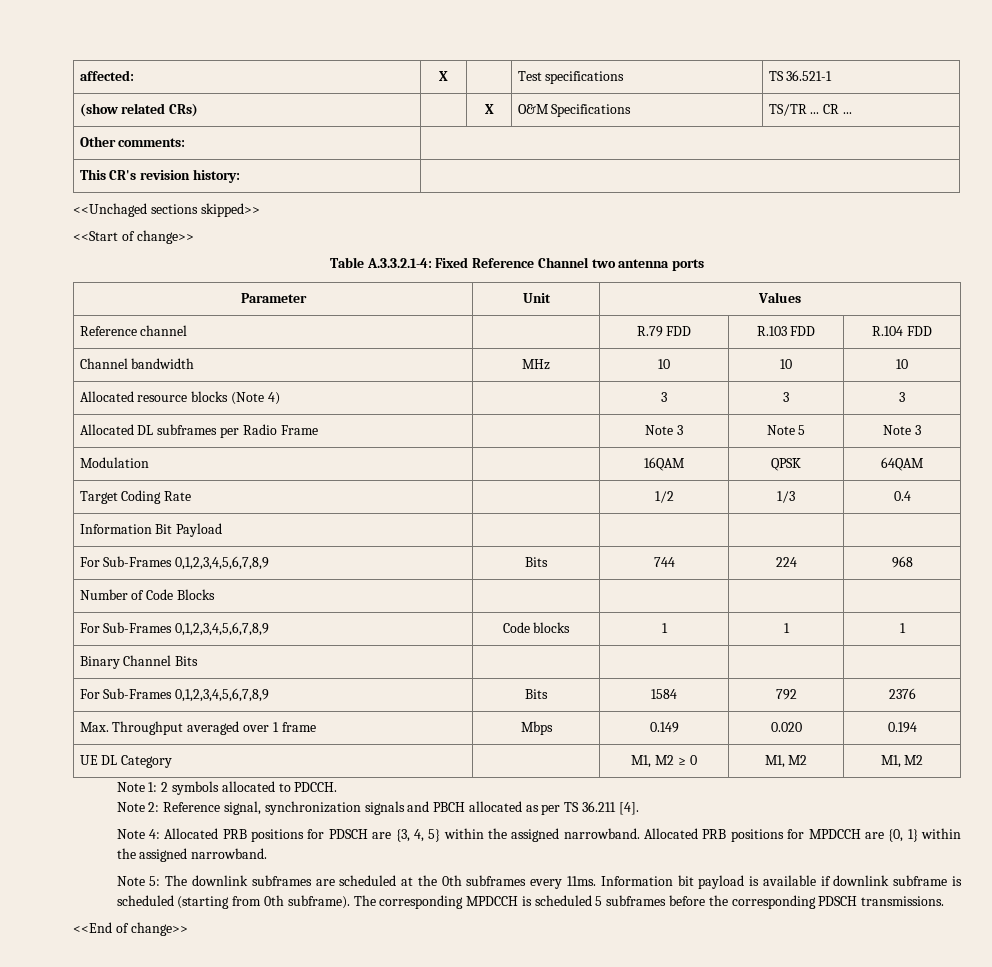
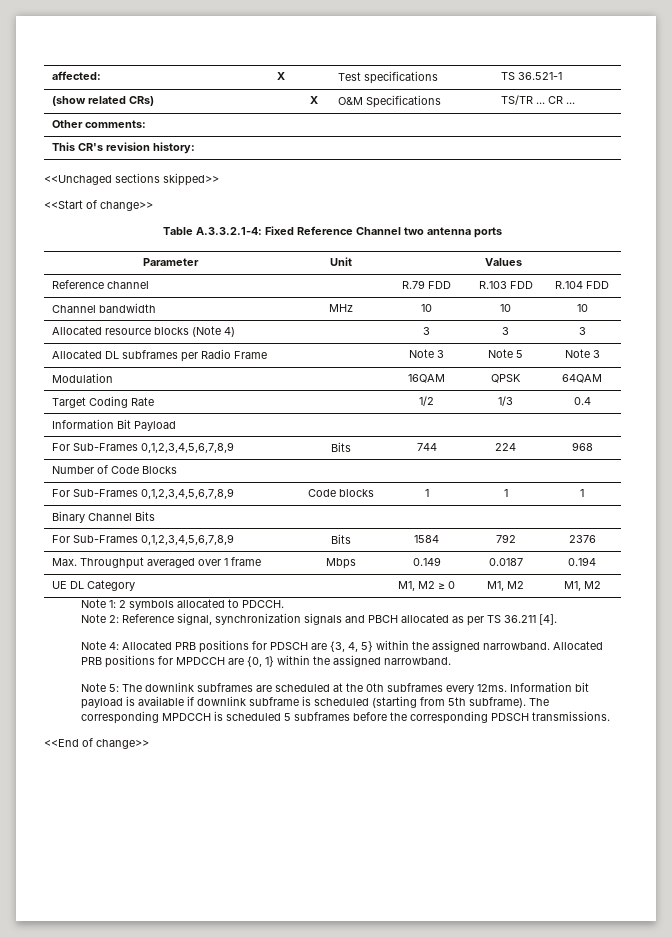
- Max. Throughput averaged over 1 frame | Mbps | 0.149 | 0.020 | 0.194
+ Max. Throughput averaged over 1 frame | Mbps | 0.149 | 0.0187 | 0.194
- Note 5: The downlink subframes are scheduled at the 0th subframes every 11ms.
+ Note 5: The downlink subframes are scheduled at the 0th subframes every 12ms.
- Information bit payload is available if downlink subframe is scheduled (starting from 0th subframe).
+ Information bit payload is available if downlink subframe is scheduled (starting from 5th subframe).

